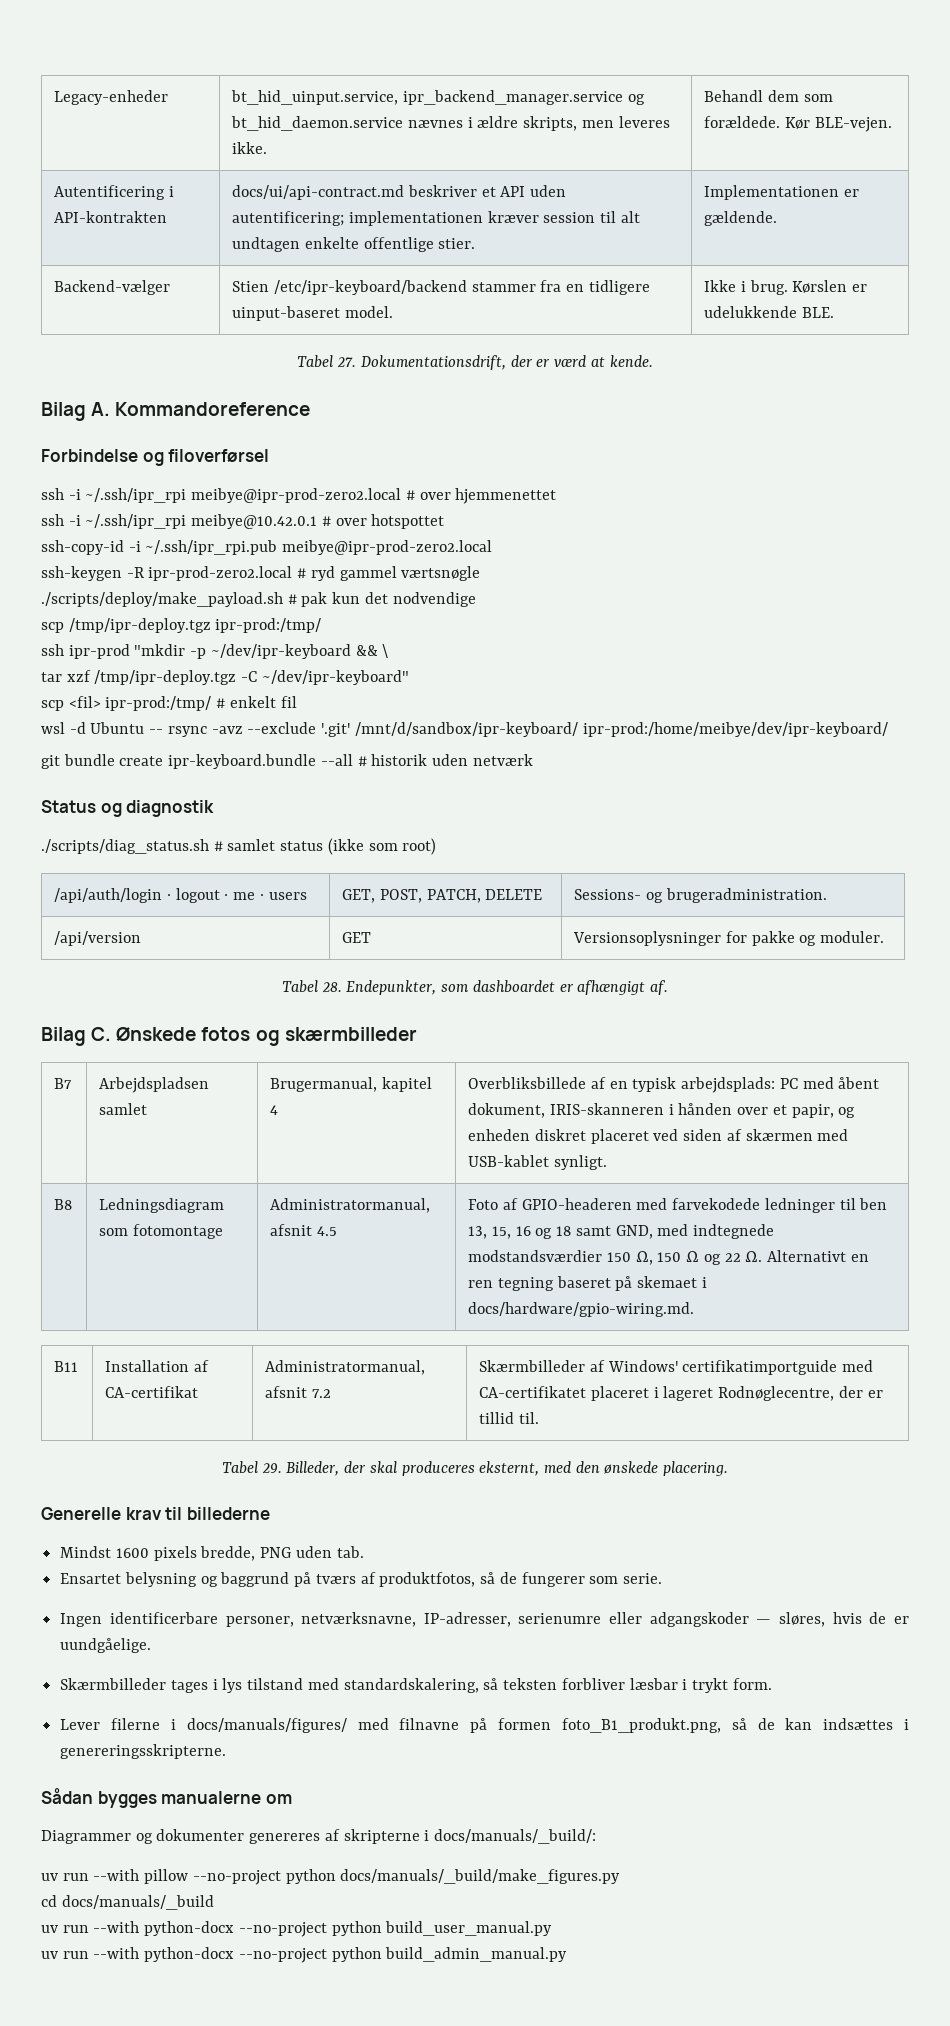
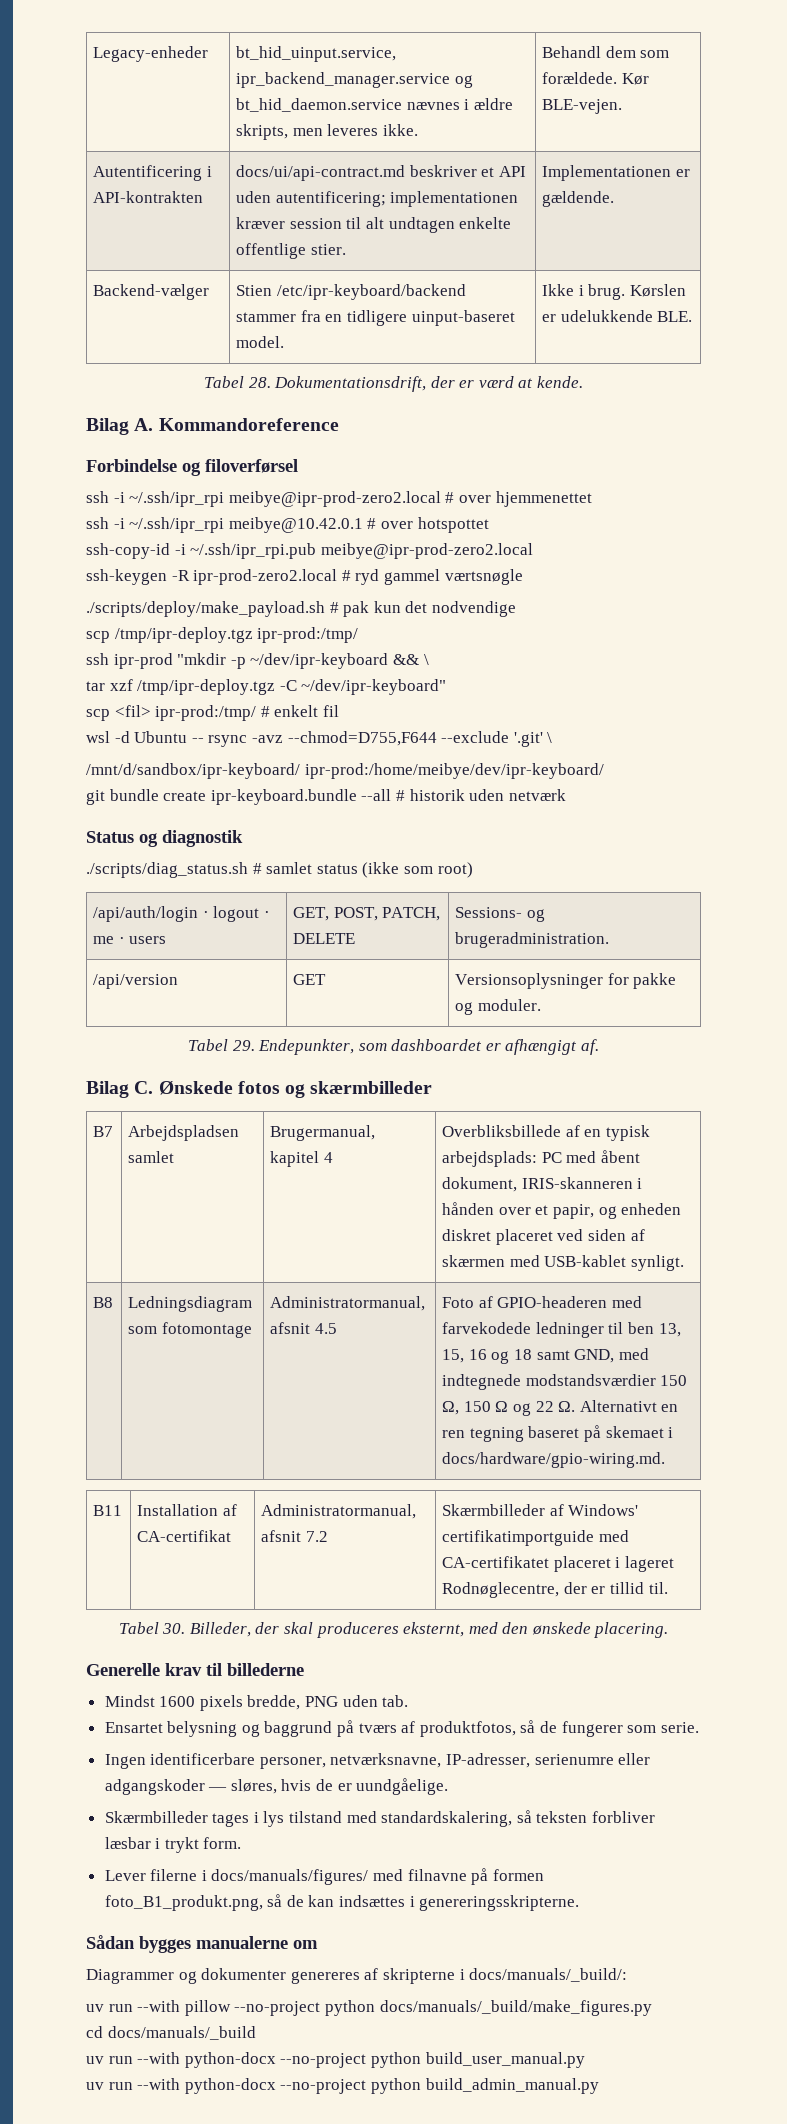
- Tabel 27. Dokumentationsdrift, der er værd at kende.
+ Tabel 28. Dokumentationsdrift, der er værd at kende.
- wsl -d Ubuntu -- rsync -avz --exclude '.git' /mnt/d/sandbox/ipr-keyboard/ ipr-prod:/home/meibye/dev/ipr-keyboard/
+ wsl -d Ubuntu -- rsync -avz --chmod=D755,F644 --exclude '.git' \
+ /mnt/d/sandbox/ipr-keyboard/ ipr-prod:/home/meibye/dev/ipr-keyboard/
- Tabel 28. Endepunkter, som dashboardet er afhængigt af.
+ Tabel 29. Endepunkter, som dashboardet er afhængigt af.
- Tabel 29. Billeder, der skal produceres eksternt, med den ønskede placering.
+ Tabel 30. Billeder, der skal produceres eksternt, med den ønskede placering.

